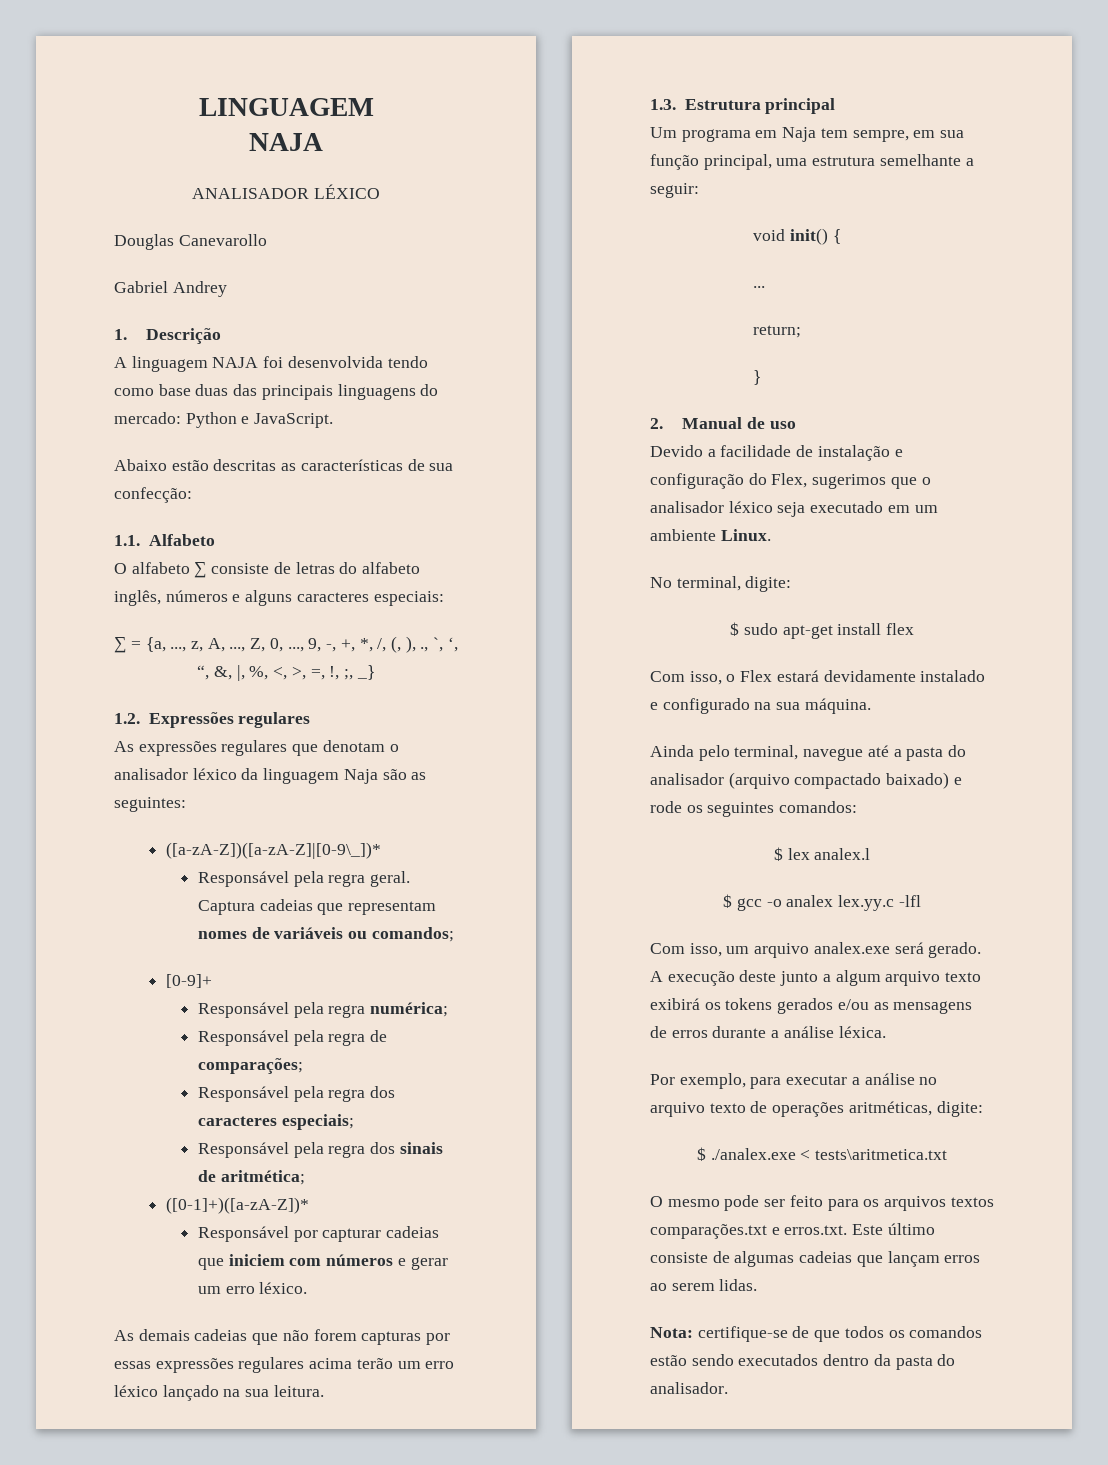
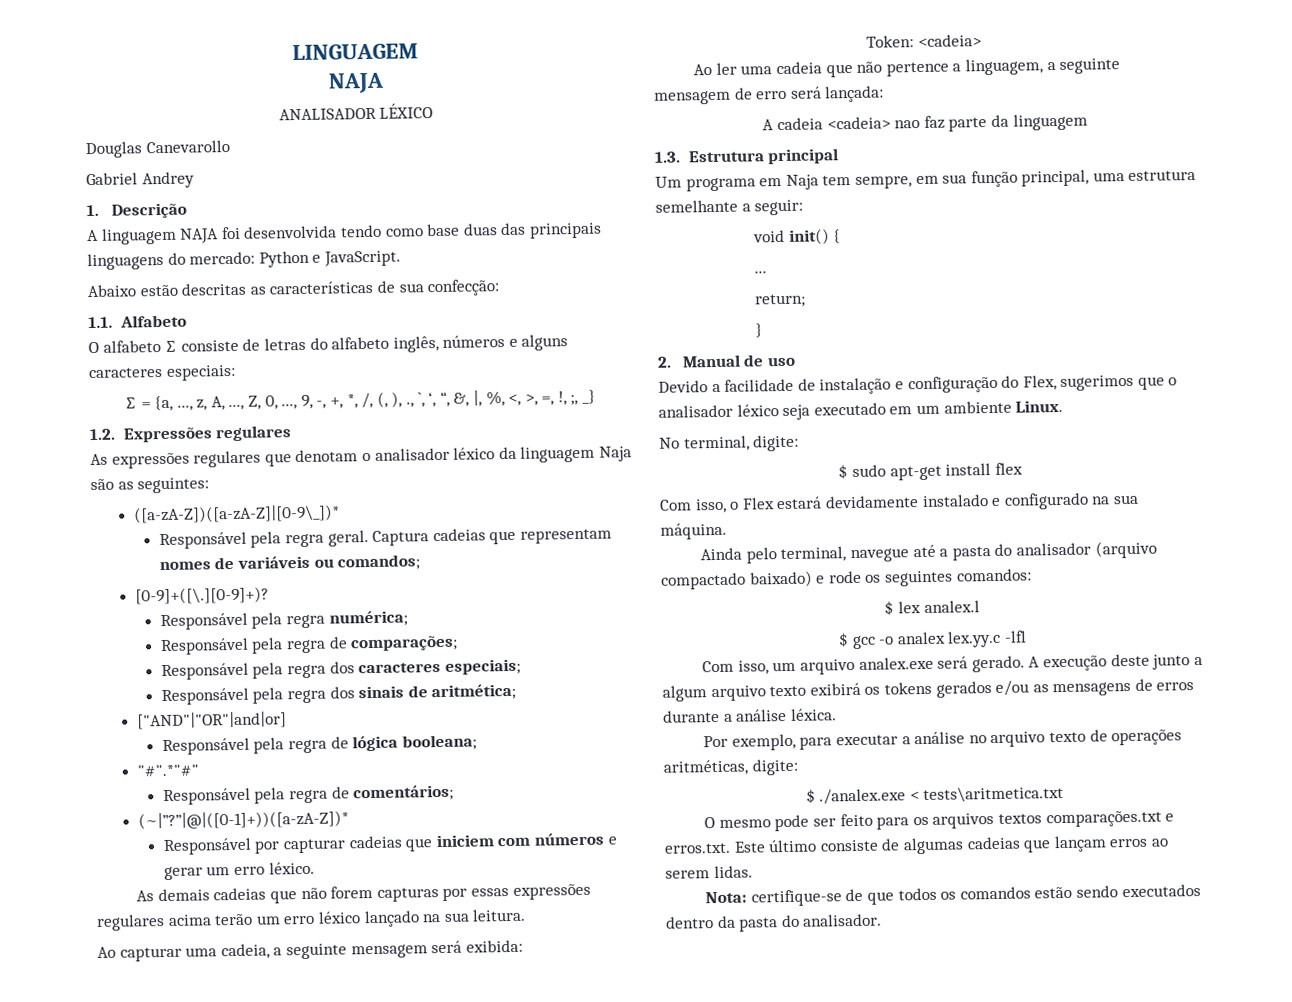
- [0-9]+
+ [0-9]+([\.][0-9]+)?
- ([0-1]+)([a-zA-Z])*
+ ["AND"|"OR"|and|or]
+ Responsável pela regra de lógica booleana;
+ "#".*"#"
+ Responsável pela regra de comentários;
+ (~|”?”|@|([0-1]+))([a-zA-Z])*
+ Ao capturar uma cadeia, a seguinte mensagem será exibida:
+ Token: <cadeia>
+ Ao ler uma cadeia que não pertence a linguagem, a seguinte mensagem de erro será lançada:
+ A cadeia <cadeia> nao faz parte da linguagem

